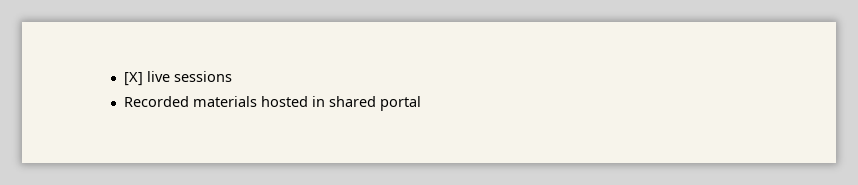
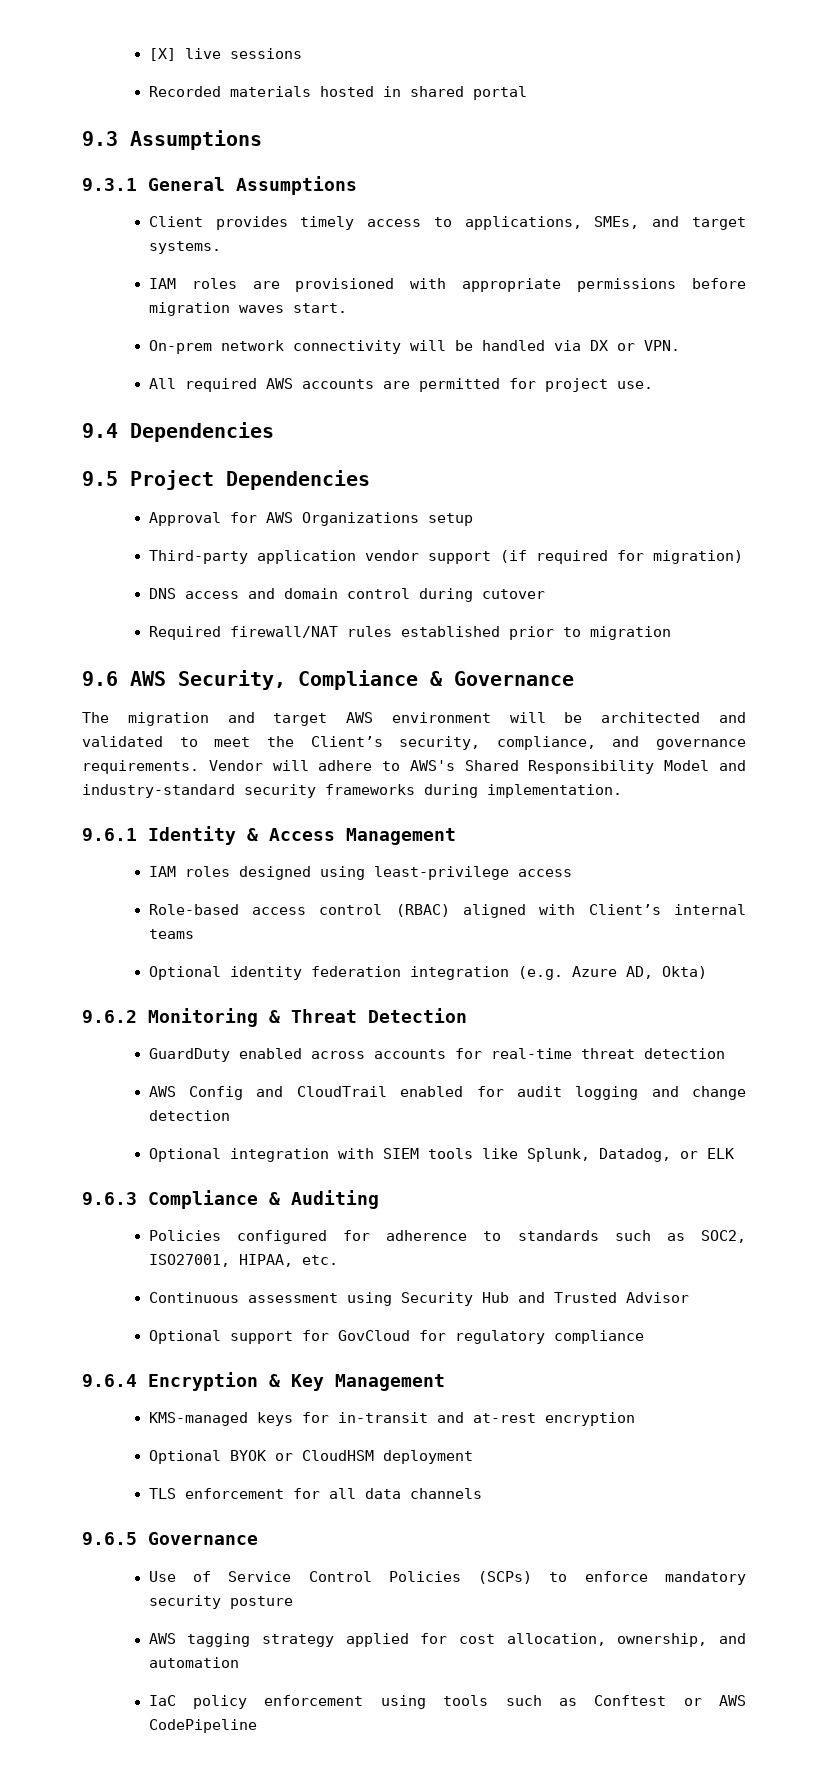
+ 9.3 Assumptions
+ 9.3.1 General Assumptions
+ Client provides timely access to applications, SMEs, and target systems.
+ IAM roles are provisioned with appropriate permissions before migration waves start.
+ On-prem network connectivity will be handled via DX or VPN.
+ All required AWS accounts are permitted for project use.
+ 9.4 Dependencies
+ 9.5 Project Dependencies
+ Approval for AWS Organizations setup
+ Third-party application vendor support (if required for migration)
+ DNS access and domain control during cutover
+ Required firewall/NAT rules established prior to migration
+ 9.6 AWS Security, Compliance & Governance
+ The migration and target AWS environment will be architected and validated to meet the Client’s security, compliance, and governance requirements. Vendor will adhere to AWS's Shared Responsibility Model and industry-standard security frameworks during implementation.
+ 9.6.1 Identity & Access Management
+ IAM roles designed using least-privilege access
+ Role-based access control (RBAC) aligned with Client’s internal teams
+ Optional identity federation integration (e.g. Azure AD, Okta)
+ 9.6.2 Monitoring & Threat Detection
+ GuardDuty enabled across accounts for real-time threat detection
+ AWS Config and CloudTrail enabled for audit logging and change detection
+ Optional integration with SIEM tools like Splunk, Datadog, or ELK
+ 9.6.3 Compliance & Auditing
+ Policies configured for adherence to standards such as SOC2, ISO27001, HIPAA, etc.
+ Continuous assessment using Security Hub and Trusted Advisor
+ Optional support for GovCloud for regulatory compliance
+ 9.6.4 Encryption & Key Management
+ KMS-managed keys for in-transit and at-rest encryption
+ Optional BYOK or CloudHSM deployment
+ TLS enforcement for all data channels
+ 9.6.5 Governance
+ Use of Service Control Policies (SCPs) to enforce mandatory security posture
+ AWS tagging strategy applied for cost allocation, ownership, and automation
+ IaC policy enforcement using tools such as Conftest or AWS CodePipeline

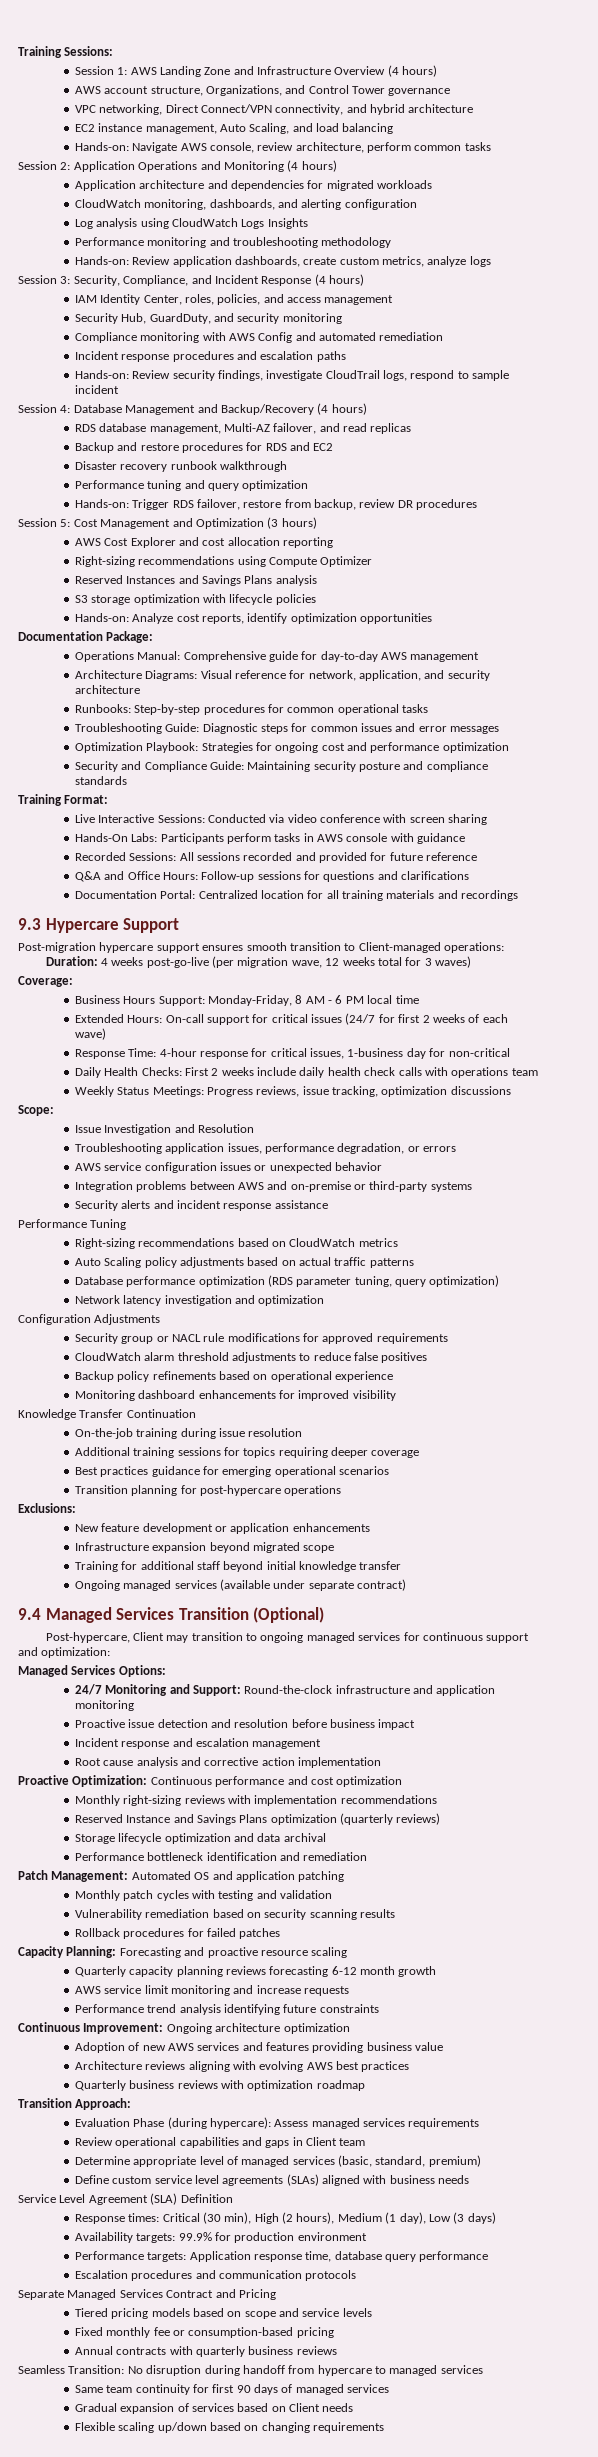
- [X] live sessions
- Recorded materials hosted in shared portal
- 9.3 Assumptions
- 9.3.1 General Assumptions
- Client provides timely access to applications, SMEs, and target systems.
- IAM roles are provisioned with appropriate permissions before migration waves start.
- On-prem network connectivity will be handled via DX or VPN.
- All required AWS accounts are permitted for project use.
- 9.4 Dependencies
- 9.5 Project Dependencies
- Approval for AWS Organizations setup
- Third-party application vendor support (if required for migration)
- DNS access and domain control during cutover
- Required firewall/NAT rules established prior to migration
- 9.6 AWS Security, Compliance & Governance
- The migration and target AWS environment will be architected and validated to meet the Client’s security, compliance, and governance requirements. Vendor will adhere to AWS's Shared Responsibility Model and industry-standard security frameworks during implementation.
- 9.6.1 Identity & Access Management
- IAM roles designed using least-privilege access
- Role-based access control (RBAC) aligned with Client’s internal teams
- Optional identity federation integration (e.g. Azure AD, Okta)
- 9.6.2 Monitoring & Threat Detection
- GuardDuty enabled across accounts for real-time threat detection
- AWS Config and CloudTrail enabled for audit logging and change detection
- Optional integration with SIEM tools like Splunk, Datadog, or ELK
- 9.6.3 Compliance & Auditing
- Policies configured for adherence to standards such as SOC2, ISO27001, HIPAA, etc.
- Continuous assessment using Security Hub and Trusted Advisor
- Optional support for GovCloud for regulatory compliance
- 9.6.4 Encryption & Key Management
- KMS-managed keys for in-transit and at-rest encryption
- Optional BYOK or CloudHSM deployment
- TLS enforcement for all data channels
- 9.6.5 Governance
- Use of Service Control Policies (SCPs) to enforce mandatory security posture
- AWS tagging strategy applied for cost allocation, ownership, and automation
- IaC policy enforcement using tools such as Conftest or AWS CodePipeline
+ Training Sessions:
+ Session 1: AWS Landing Zone and Infrastructure Overview (4 hours)
+ AWS account structure, Organizations, and Control Tower governance
+ VPC networking, Direct Connect/VPN connectivity, and hybrid architecture
+ EC2 instance management, Auto Scaling, and load balancing
+ Hands-on: Navigate AWS console, review architecture, perform common tasks
+ Session 2: Application Operations and Monitoring (4 hours)
+ Application architecture and dependencies for migrated workloads
+ CloudWatch monitoring, dashboards, and alerting configuration
+ Log analysis using CloudWatch Logs Insights
+ Performance monitoring and troubleshooting methodology
+ Hands-on: Review application dashboards, create custom metrics, analyze logs
+ Session 3: Security, Compliance, and Incident Response (4 hours)
+ IAM Identity Center, roles, policies, and access management
+ Security Hub, GuardDuty, and security monitoring
+ Compliance monitoring with AWS Config and automated remediation
+ Incident response procedures and escalation paths
+ Hands-on: Review security findings, investigate CloudTrail logs, respond to sample incident
+ Session 4: Database Management and Backup/Recovery (4 hours)
+ RDS database management, Multi-AZ failover, and read replicas
+ Backup and restore procedures for RDS and EC2
+ Disaster recovery runbook walkthrough
+ Performance tuning and query optimization
+ Hands-on: Trigger RDS failover, restore from backup, review DR procedures
+ Session 5: Cost Management and Optimization (3 hours)
+ AWS Cost Explorer and cost allocation reporting
+ Right-sizing recommendations using Compute Optimizer
+ Reserved Instances and Savings Plans analysis
+ S3 storage optimization with lifecycle policies
+ Hands-on: Analyze cost reports, identify optimization opportunities
+ Documentation Package:
+ Operations Manual: Comprehensive guide for day-to-day AWS management
+ Architecture Diagrams: Visual reference for network, application, and security architecture
+ Runbooks: Step-by-step procedures for common operational tasks
+ Troubleshooting Guide: Diagnostic steps for common issues and error messages
+ Optimization Playbook: Strategies for ongoing cost and performance optimization
+ Security and Compliance Guide: Maintaining security posture and compliance standards
+ Training Format:
+ Live Interactive Sessions: Conducted via video conference with screen sharing
+ Hands-On Labs: Participants perform tasks in AWS console with guidance
+ Recorded Sessions: All sessions recorded and provided for future reference
+ Q&A and Office Hours: Follow-up sessions for questions and clarifications
+ Documentation Portal: Centralized location for all training materials and recordings
+ 9.3 Hypercare Support
+ Post-migration hypercare support ensures smooth transition to Client-managed operations:
+ Duration: 4 weeks post-go-live (per migration wave, 12 weeks total for 3 waves)
+ Coverage:
+ Business Hours Support: Monday-Friday, 8 AM - 6 PM local time
+ Extended Hours: On-call support for critical issues (24/7 for first 2 weeks of each wave)
+ Response Time: 4-hour response for critical issues, 1-business day for non-critical
+ Daily Health Checks: First 2 weeks include daily health check calls with operations team
+ Weekly Status Meetings: Progress reviews, issue tracking, optimization discussions
+ Scope:
+ Issue Investigation and Resolution
+ Troubleshooting application issues, performance degradation, or errors
+ AWS service configuration issues or unexpected behavior
+ Integration problems between AWS and on-premise or third-party systems
+ Security alerts and incident response assistance
+ Performance Tuning
+ Right-sizing recommendations based on CloudWatch metrics
+ Auto Scaling policy adjustments based on actual traffic patterns
+ Database performance optimization (RDS parameter tuning, query optimization)
+ Network latency investigation and optimization
+ Configuration Adjustments
+ Security group or NACL rule modifications for approved requirements
+ CloudWatch alarm threshold adjustments to reduce false positives
+ Backup policy refinements based on operational experience
+ Monitoring dashboard enhancements for improved visibility
+ Knowledge Transfer Continuation
+ On-the-job training during issue resolution
+ Additional training sessions for topics requiring deeper coverage
+ Best practices guidance for emerging operational scenarios
+ Transition planning for post-hypercare operations
+ Exclusions:
+ New feature development or application enhancements
+ Infrastructure expansion beyond migrated scope
+ Training for additional staff beyond initial knowledge transfer
+ Ongoing managed services (available under separate contract)
+ 9.4 Managed Services Transition (Optional)
+ Post-hypercare, Client may transition to ongoing managed services for continuous support and optimization:
+ Managed Services Options:
+ 24/7 Monitoring and Support: Round-the-clock infrastructure and application monitoring
+ Proactive issue detection and resolution before business impact
+ Incident response and escalation management
+ Root cause analysis and corrective action implementation
+ Proactive Optimization: Continuous performance and cost optimization
+ Monthly right-sizing reviews with implementation recommendations
+ Reserved Instance and Savings Plans optimization (quarterly reviews)
+ Storage lifecycle optimization and data archival
+ Performance bottleneck identification and remediation
+ Patch Management: Automated OS and application patching
+ Monthly patch cycles with testing and validation
+ Vulnerability remediation based on security scanning results
+ Rollback procedures for failed patches
+ Capacity Planning: Forecasting and proactive resource scaling
+ Quarterly capacity planning reviews forecasting 6-12 month growth
+ AWS service limit monitoring and increase requests
+ Performance trend analysis identifying future constraints
+ Continuous Improvement: Ongoing architecture optimization
+ Adoption of new AWS services and features providing business value
+ Architecture reviews aligning with evolving AWS best practices
+ Quarterly business reviews with optimization roadmap
+ Transition Approach:
+ Evaluation Phase (during hypercare): Assess managed services requirements
+ Review operational capabilities and gaps in Client team
+ Determine appropriate level of managed services (basic, standard, premium)
+ Define custom service level agreements (SLAs) aligned with business needs
+ Service Level Agreement (SLA) Definition
+ Response times: Critical (30 min), High (2 hours), Medium (1 day), Low (3 days)
+ Availability targets: 99.9% for production environment
+ Performance targets: Application response time, database query performance
+ Escalation procedures and communication protocols
+ Separate Managed Services Contract and Pricing
+ Tiered pricing models based on scope and service levels
+ Fixed monthly fee or consumption-based pricing
+ Annual contracts with quarterly business reviews
+ Seamless Transition: No disruption during handoff from hypercare to managed services
+ Same team continuity for first 90 days of managed services
+ Gradual expansion of services based on Client needs
+ Flexible scaling up/down based on changing requirements

